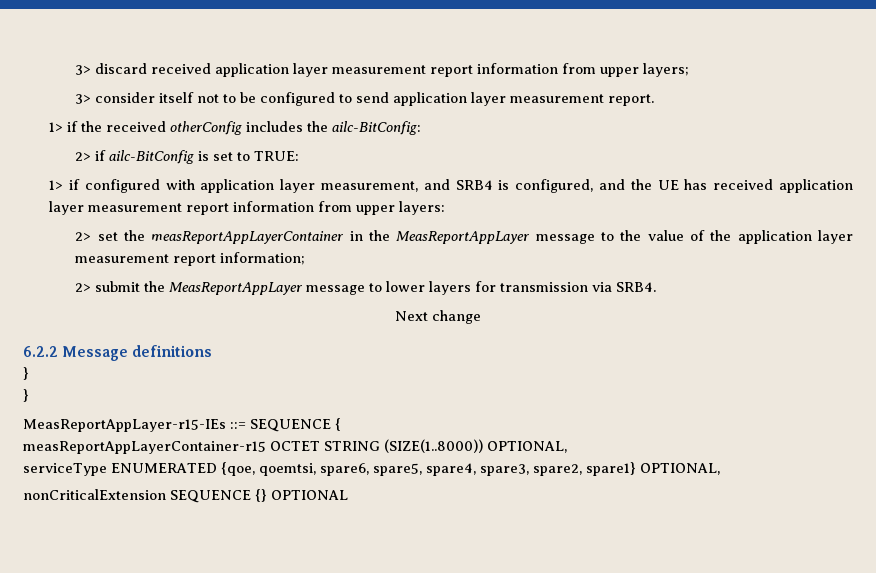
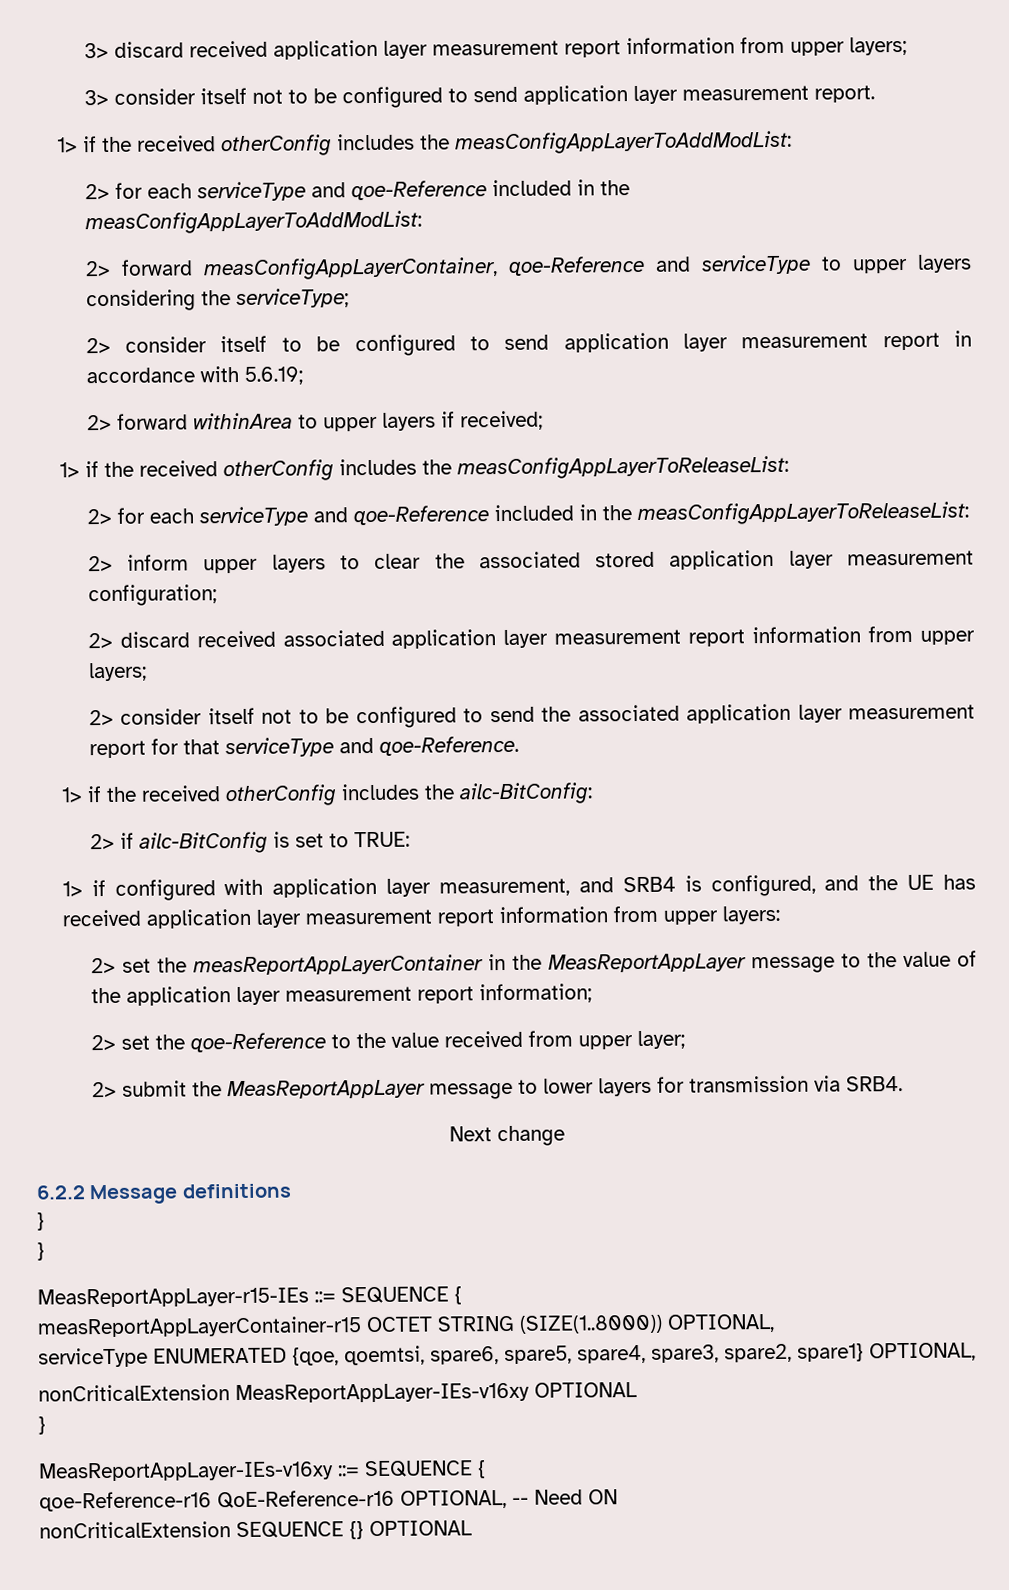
+ 1> if the received otherConfig includes the measConfigAppLayerToAddModList:
+ 2> for each serviceType and qoe-Reference included in the measConfigAppLayerToAddModList:
+ 2> forward measConfigAppLayerContainer, qoe-Reference and serviceType to upper layers considering the serviceType;
+ 2> consider itself to be configured to send application layer measurement report in accordance with 5.6.19;
+ 2> forward withinArea to upper layers if received;
+ 1> if the received otherConfig includes the measConfigAppLayerToReleaseList:
+ 2> for each serviceType and qoe-Reference included in the measConfigAppLayerToReleaseList:
+ 2> inform upper layers to clear the associated stored application layer measurement configuration;
+ 2> discard received associated application layer measurement report information from upper layers;
+ 2> consider itself not to be configured to send the associated application layer measurement report for that serviceType and qoe-Reference.
+ 2> set the qoe-Reference to the value received from upper layer;
+ nonCriticalExtension MeasReportAppLayer-IEs-v16xy OPTIONAL
+ }
+ MeasReportAppLayer-IEs-v16xy ::= SEQUENCE {
+ qoe-Reference-r16 QoE-Reference-r16 OPTIONAL, -- Need ON

